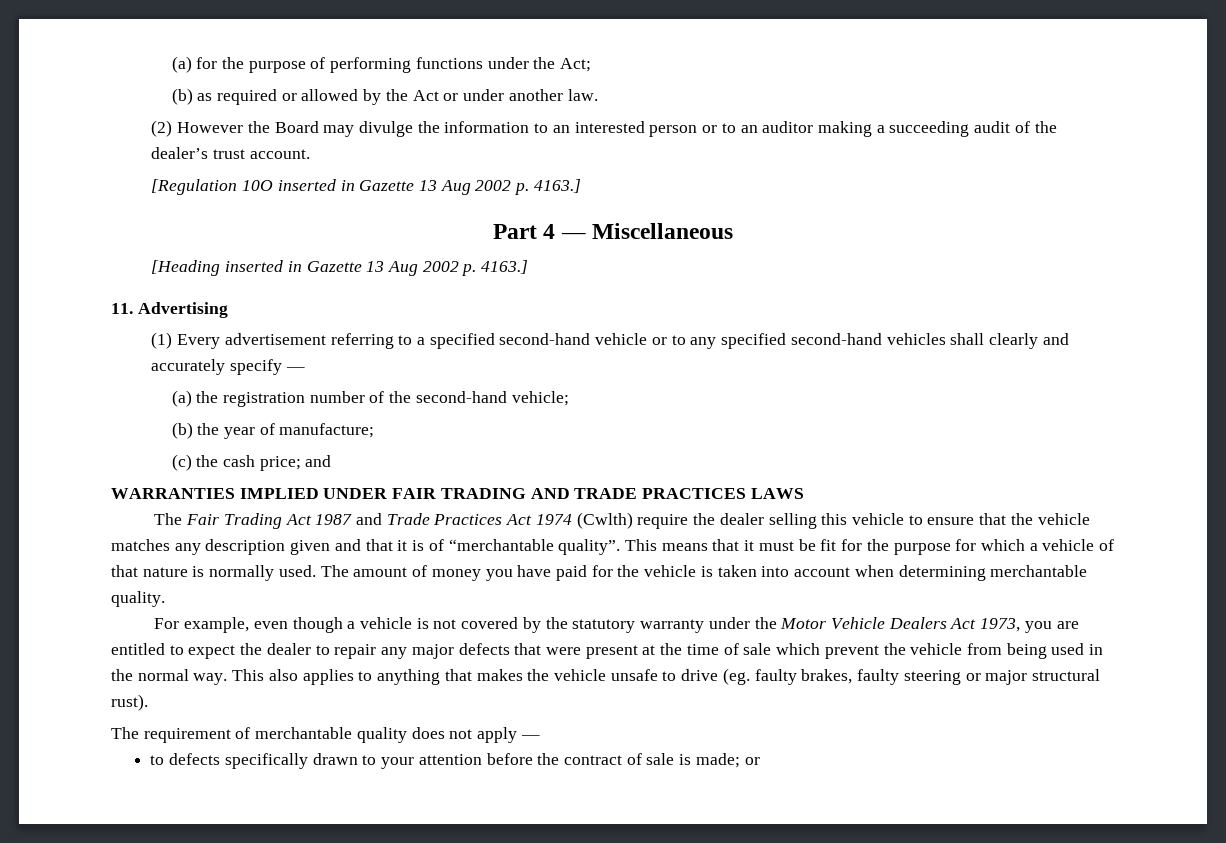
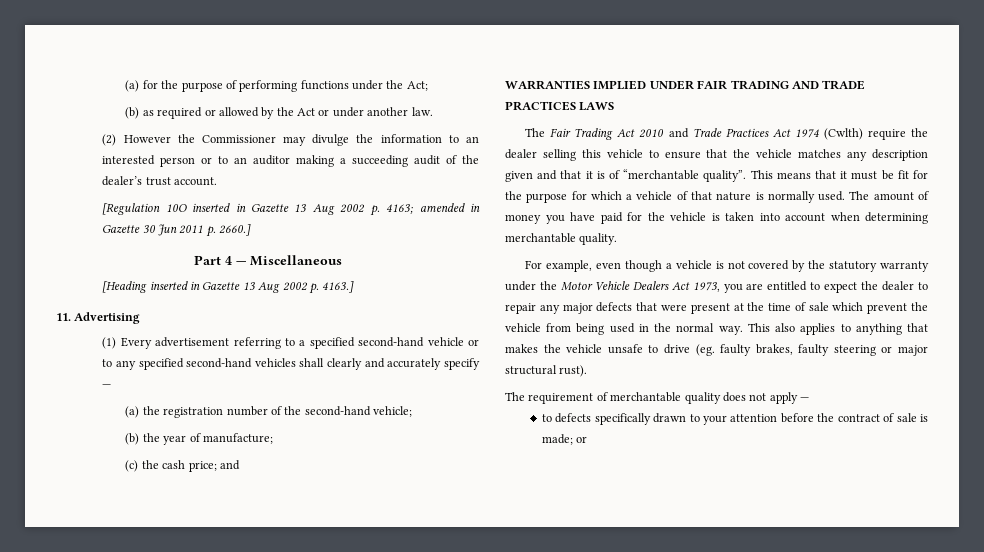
- (2) However the Board may divulge the information to an interested person or to an auditor making a succeeding audit of the dealer’s trust account.
+ (2) However the Commissioner may divulge the information to an interested person or to an auditor making a succeeding audit of the dealer’s trust account.
- [Regulation 10O inserted in Gazette 13 Aug 2002 p. 4163.]
+ [Regulation 10O inserted in Gazette 13 Aug 2002 p. 4163; amended in Gazette 30 Jun 2011 p. 2660.]
- The Fair Trading Act 1987 and Trade Practices Act 1974 (Cwlth) require the dealer selling this vehicle to ensure that the vehicle matches any description given and that it is of “merchantable quality”.
+ The Fair Trading Act 2010 and Trade Practices Act 1974 (Cwlth) require the dealer selling this vehicle to ensure that the vehicle matches any description given and that it is of “merchantable quality”.

